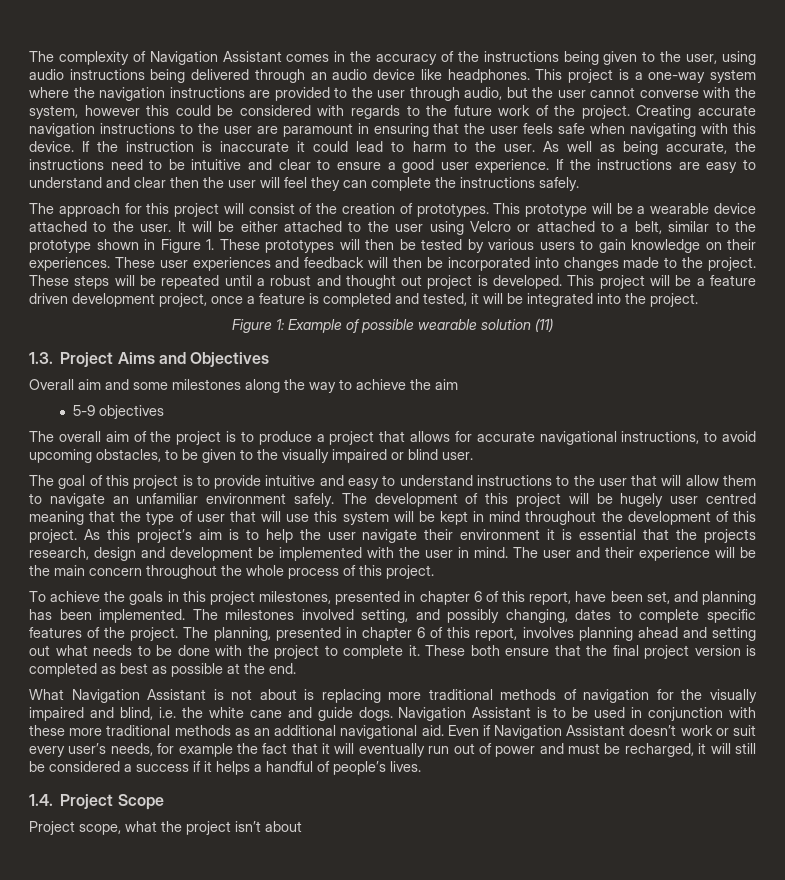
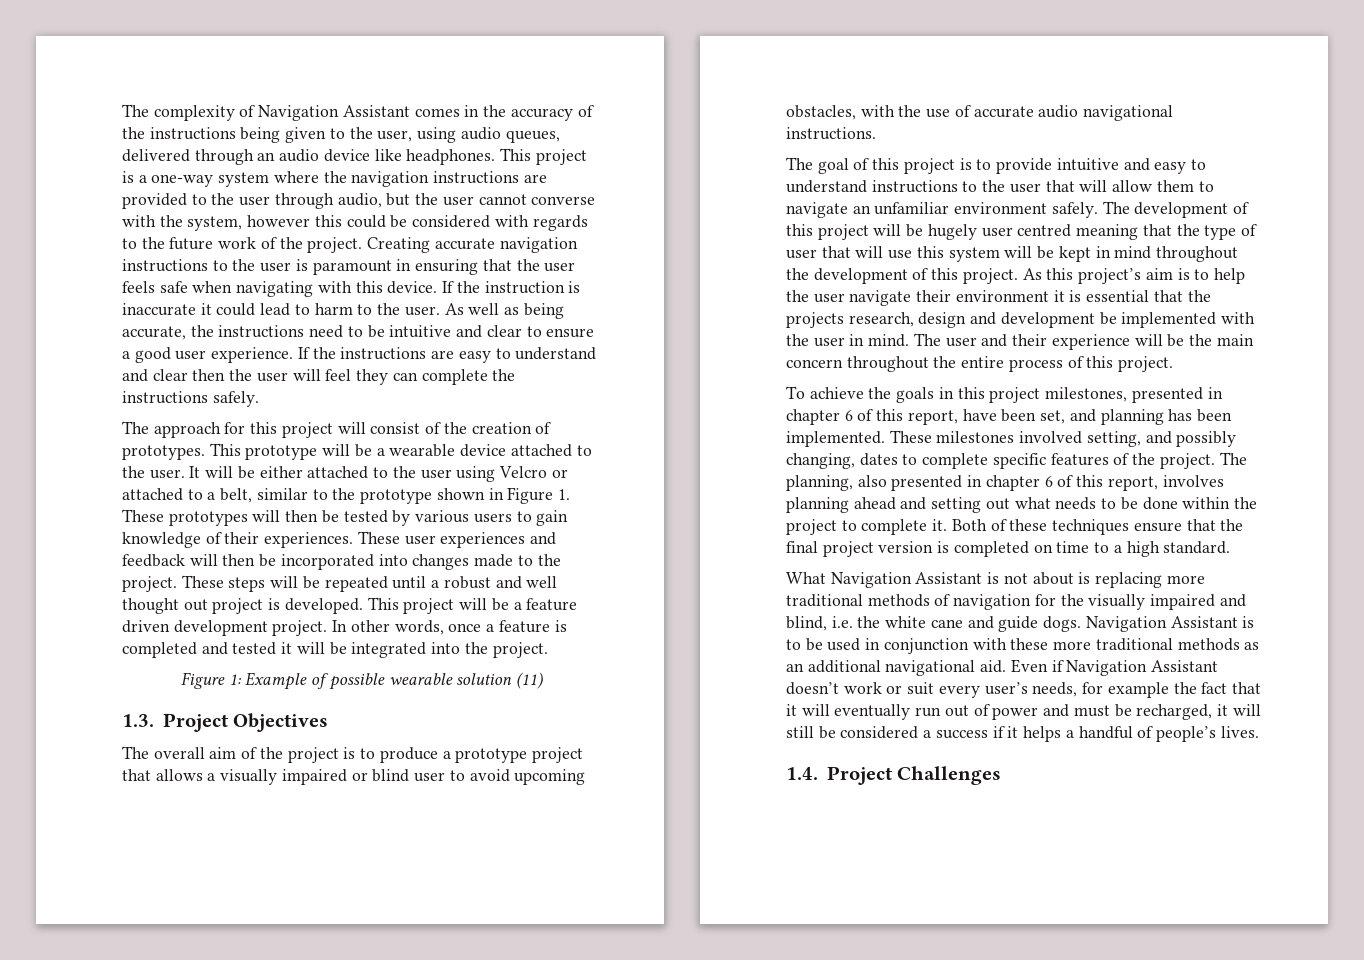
- The complexity of Navigation Assistant comes in the accuracy of the instructions being given to the user, using audio instructions being delivered through an audio device like headphones.
+ The complexity of Navigation Assistant comes in the accuracy of the instructions being given to the user, using audio queues, delivered through an audio device like headphones.
- Creating accurate navigation instructions to the user are paramount in ensuring that the user feels safe when navigating with this device.
+ Creating accurate navigation instructions to the user is paramount in ensuring that the user feels safe when navigating with this device.
- It will be either attached to the user using Velcro or attached to a belt, similar to the prototype shown in Figure 1. These prototypes will then be tested by various users to gain knowledge on their experiences.
+ It will be either attached to the user using Velcro or attached to a belt, similar to the prototype shown in Figure 1. These prototypes will then be tested by various users to gain knowledge of their experiences.
- These steps will be repeated until a robust and thought out project is developed.
+ These steps will be repeated until a robust and well thought out project is developed.
- This project will be a feature driven development project, once a feature is completed and tested, it will be integrated into the project.
+ This project will be a feature driven development project. In other words, once a feature is completed and tested it will be integrated into the project.
- 1.3. Project Aims and Objectives
+ 1.3. Project Objectives
- Overall aim and some milestones along the way to achieve the aim
- 5-9 objectives
- The overall aim of the project is to produce a project that allows for accurate navigational instructions, to avoid upcoming obstacles, to be given to the visually impaired or blind user.
+ The overall aim of the project is to produce a prototype project that allows a visually impaired or blind user to avoid upcoming obstacles, with the use of accurate audio navigational instructions.
- The user and their experience will be the main concern throughout the whole process of this project.
+ The user and their experience will be the main concern throughout the entire process of this project.
- The milestones involved setting, and possibly changing, dates to complete specific features of the project.
+ These milestones involved setting, and possibly changing, dates to complete specific features of the project.
- The planning, presented in chapter 6 of this report, involves planning ahead and setting out what needs to be done with the project to complete it.
+ The planning, also presented in chapter 6 of this report, involves planning ahead and setting out what needs to be done within the project to complete it.
- These both ensure that the final project version is completed as best as possible at the end.
+ Both of these techniques ensure that the final project version is completed on time to a high standard.
- 1.4. Project Scope
- Project scope, what the project isn’t about
+ 1.4. Project Challenges

